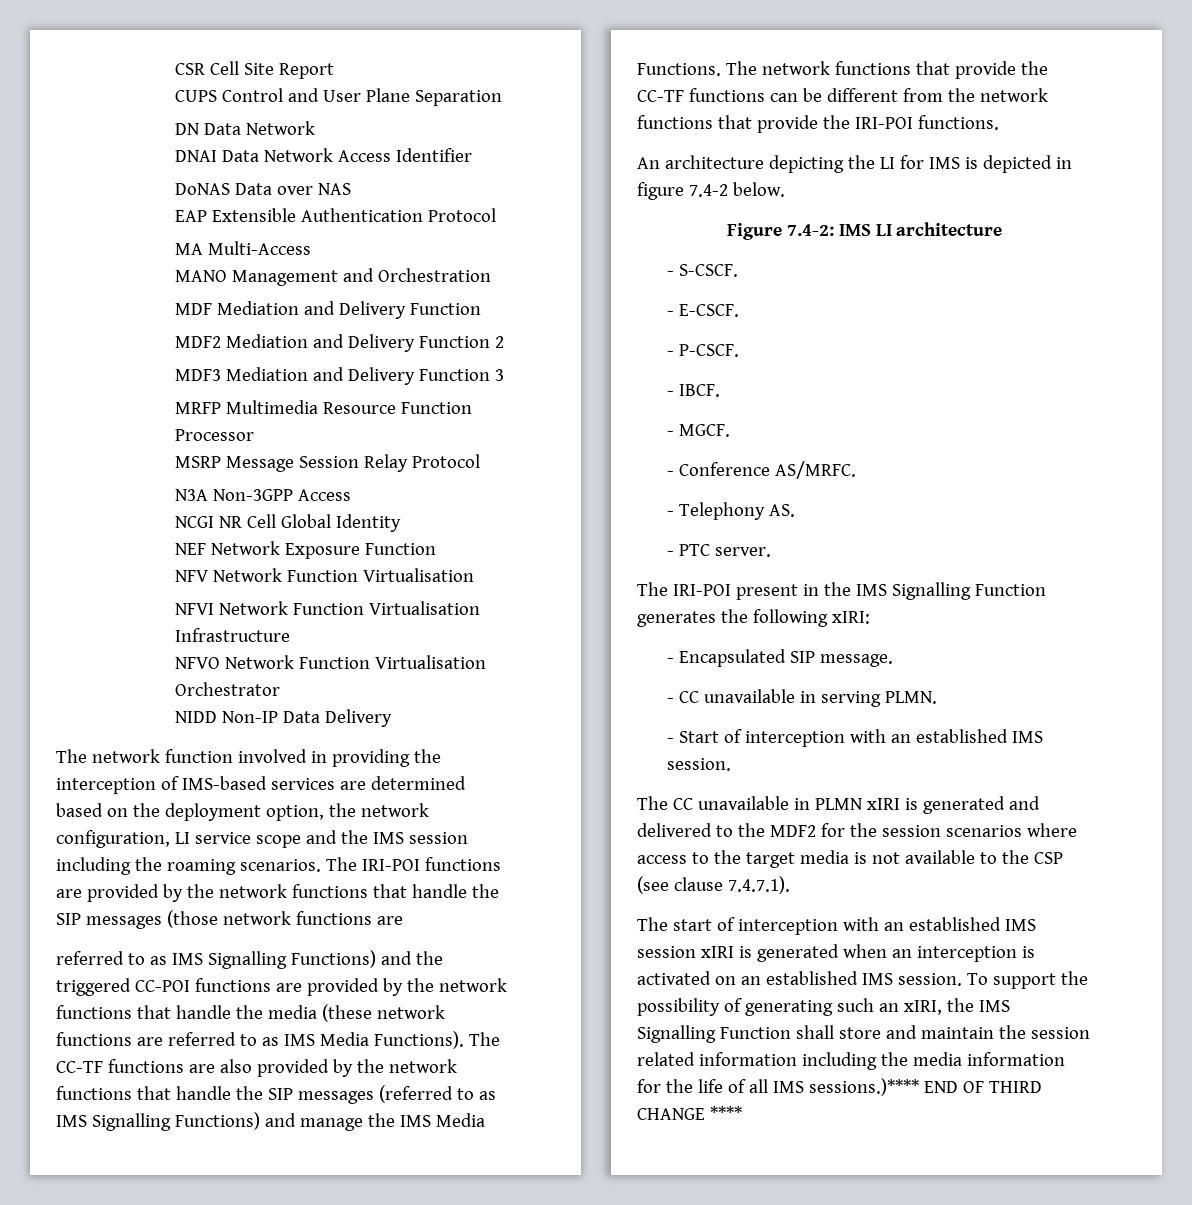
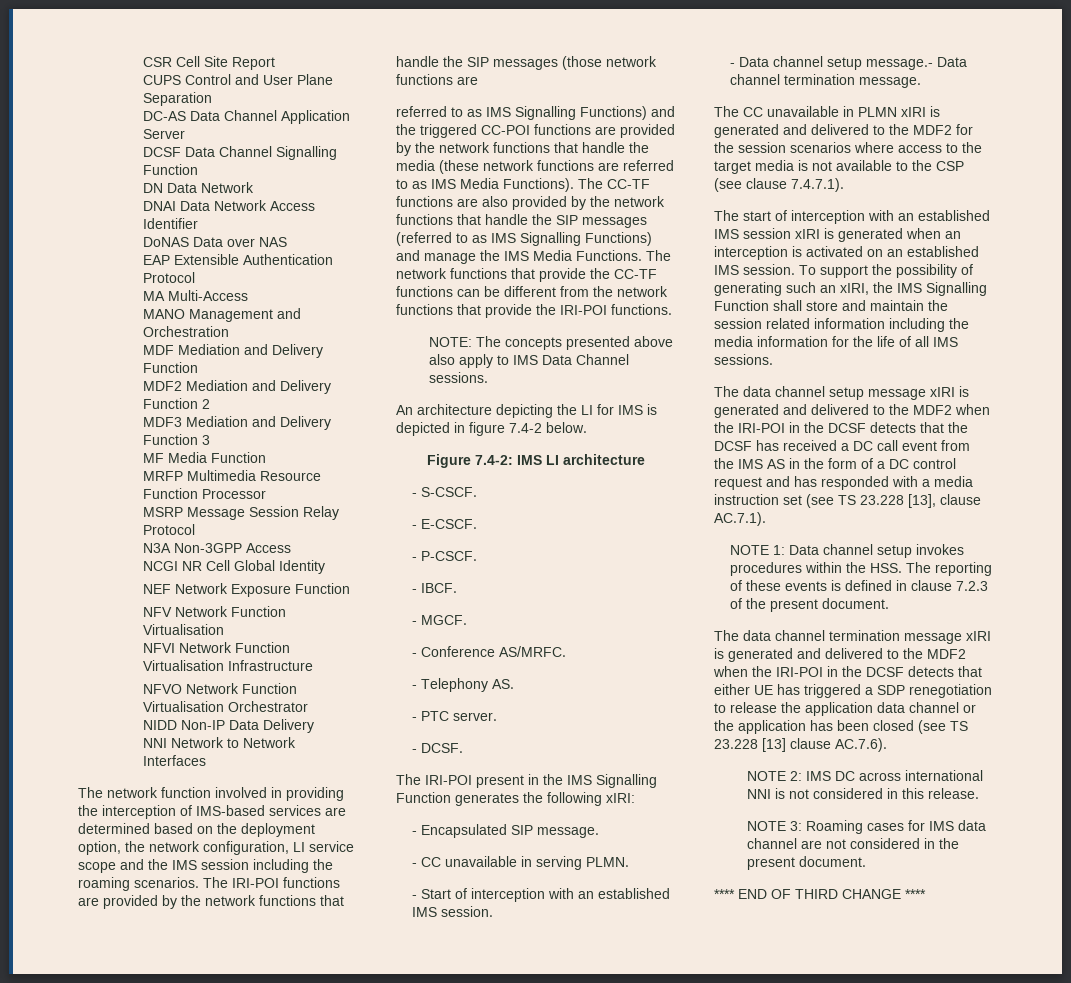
+ DC-AS Data Channel Application Server
+ DCSF Data Channel Signalling Function
+ MF Media Function
+ NNI Network to Network Interfaces
+ NOTE: The concepts presented above also apply to IMS Data Channel sessions.
+ - DCSF.
+ - Data channel setup message.- Data channel termination message.
- To support the possibility of generating such an xIRI, the IMS Signalling Function shall store and maintain the session related information including the media information for the life of all IMS sessions.)**** END OF THIRD CHANGE ****
+ To support the possibility of generating such an xIRI, the IMS Signalling Function shall store and maintain the session related information including the media information for the life of all IMS sessions.
+ The data channel setup message xIRI is generated and delivered to the MDF2 when the IRI-POI in the DCSF detects that the DCSF has received a DC call event from the IMS AS in the form of a DC control request and has responded with a media instruction set (see TS 23.228 [13], clause AC.7.1).
+ NOTE 1: Data channel setup invokes procedures within the HSS. The reporting of these events is defined in clause 7.2.3 of the present document.
+ The data channel termination message xIRI is generated and delivered to the MDF2 when the IRI-POI in the DCSF detects that either UE has triggered a SDP renegotiation to release the application data channel or the application has been closed (see TS 23.228 [13] clause AC.7.6).
+ NOTE 2: IMS DC across international NNI is not considered in this release.
+ NOTE 3: Roaming cases for IMS data channel are not considered in the present document.
+ **** END OF THIRD CHANGE ****

